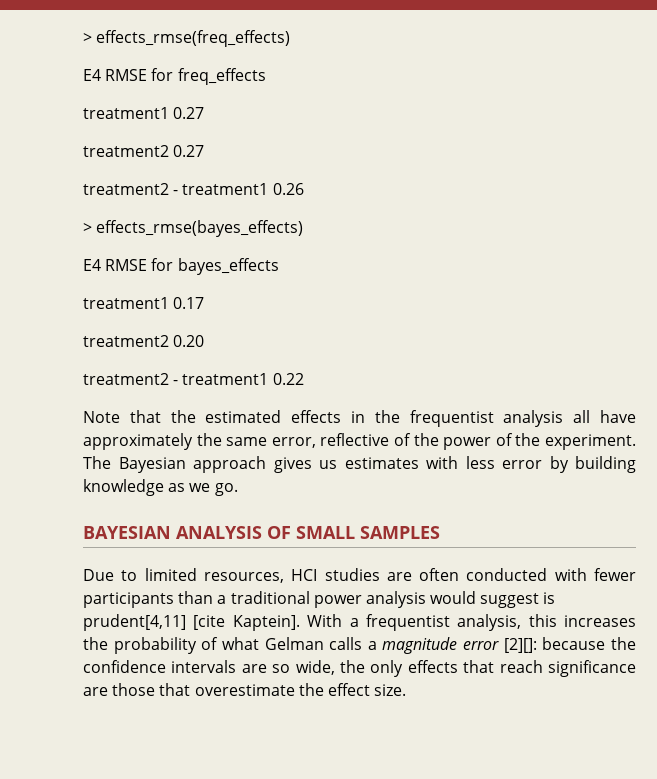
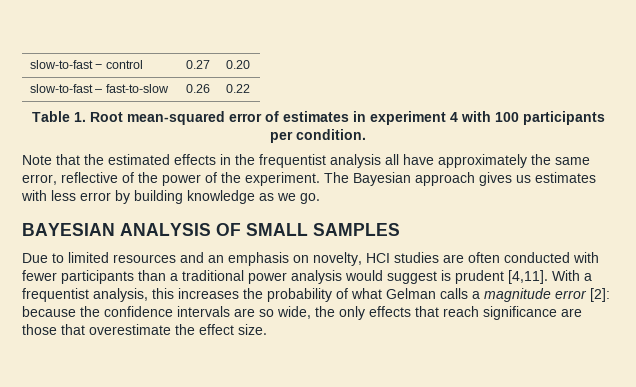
- > effects_rmse(freq_effects)
- E4 RMSE for freq_effects
- treatment1 0.27
- treatment2 0.27
- treatment2 - treatment1 0.26
- > effects_rmse(bayes_effects)
- E4 RMSE for bayes_effects
- treatment1 0.17
- treatment2 0.20
- treatment2 - treatment1 0.22
+ slow-to-fast − control | 0.27 | 0.20
+ slow-to-fast – fast-to-slow | 0.26 | 0.22
+ Table 1. Root mean-squared error of estimates in experiment 4 with 100 participants per condition.
- Due to limited resources, HCI studies are often conducted with fewer participants than a traditional power analysis would suggest is prudent[4,11] [cite Kaptein].
+ Due to limited resources and an emphasis on novelty, HCI studies are often conducted with fewer participants than a traditional power analysis would suggest is prudent [4,11].
- With a frequentist analysis, this increases the probability of what Gelman calls a magnitude error [2][]: because the confidence intervals are so wide, the only effects that reach significance are those that overestimate the effect size.
+ With a frequentist analysis, this increases the probability of what Gelman calls a magnitude error [2]: because the confidence intervals are so wide, the only effects that reach significance are those that overestimate the effect size.

